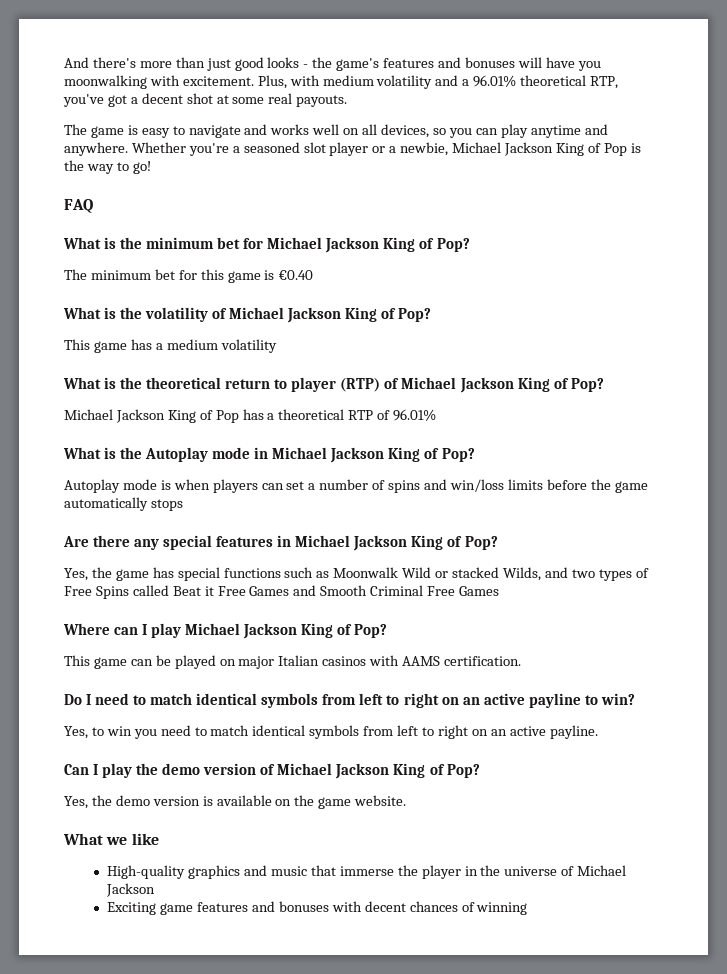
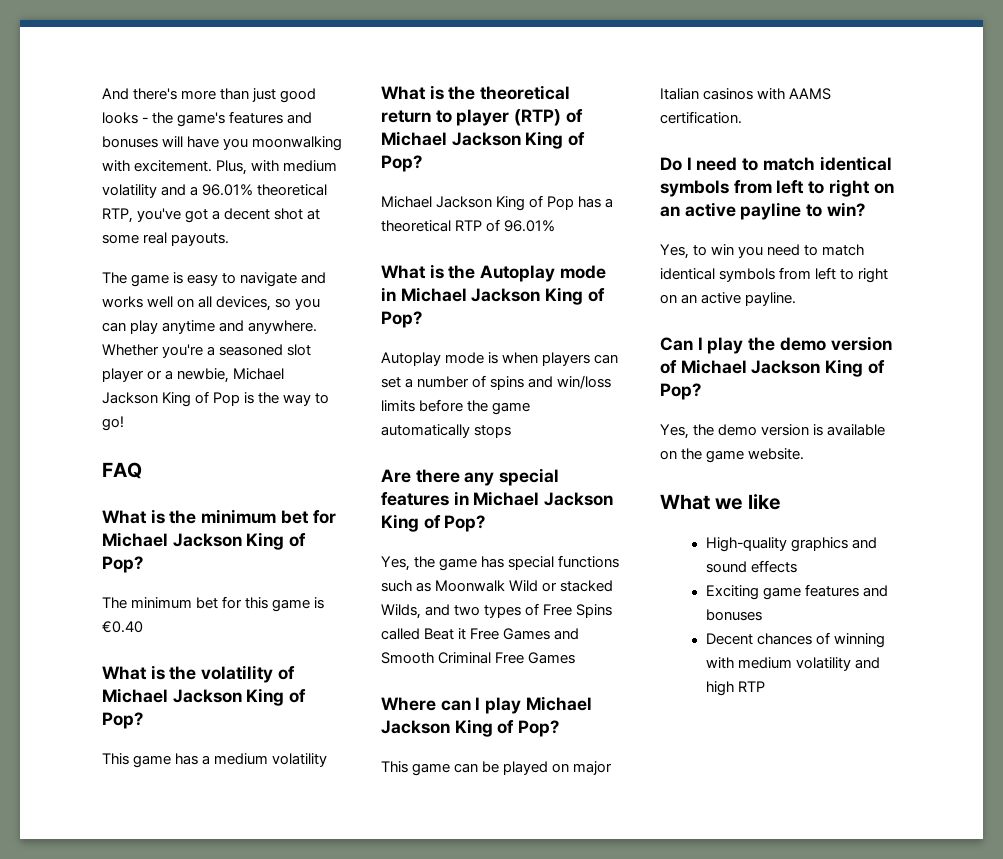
- High-quality graphics and music that immerse the player in the universe of Michael Jackson
+ High-quality graphics and sound effects
- Exciting game features and bonuses with decent chances of winning
+ Exciting game features and bonuses
+ Decent chances of winning with medium volatility and high RTP

